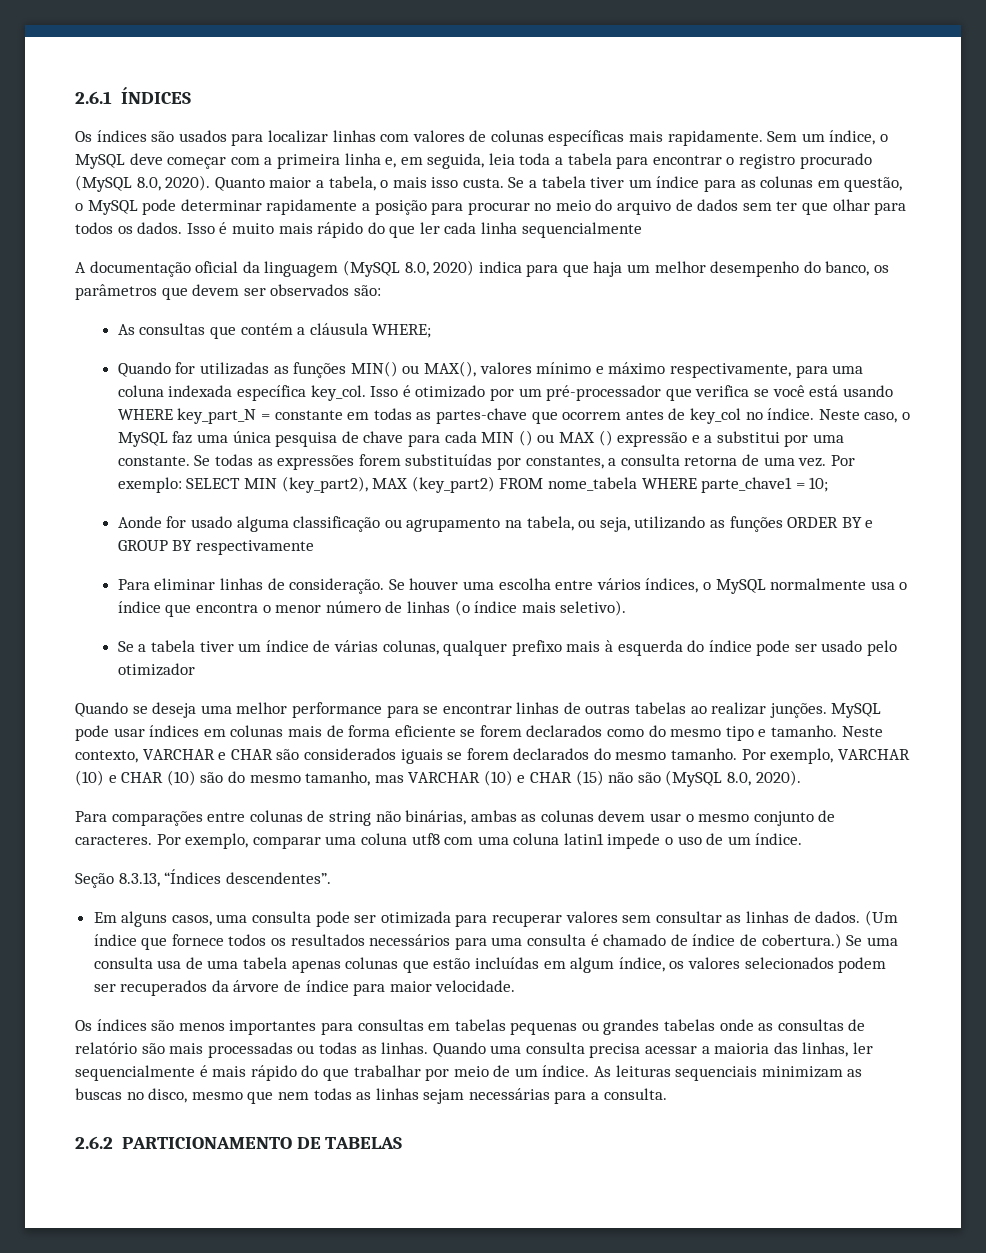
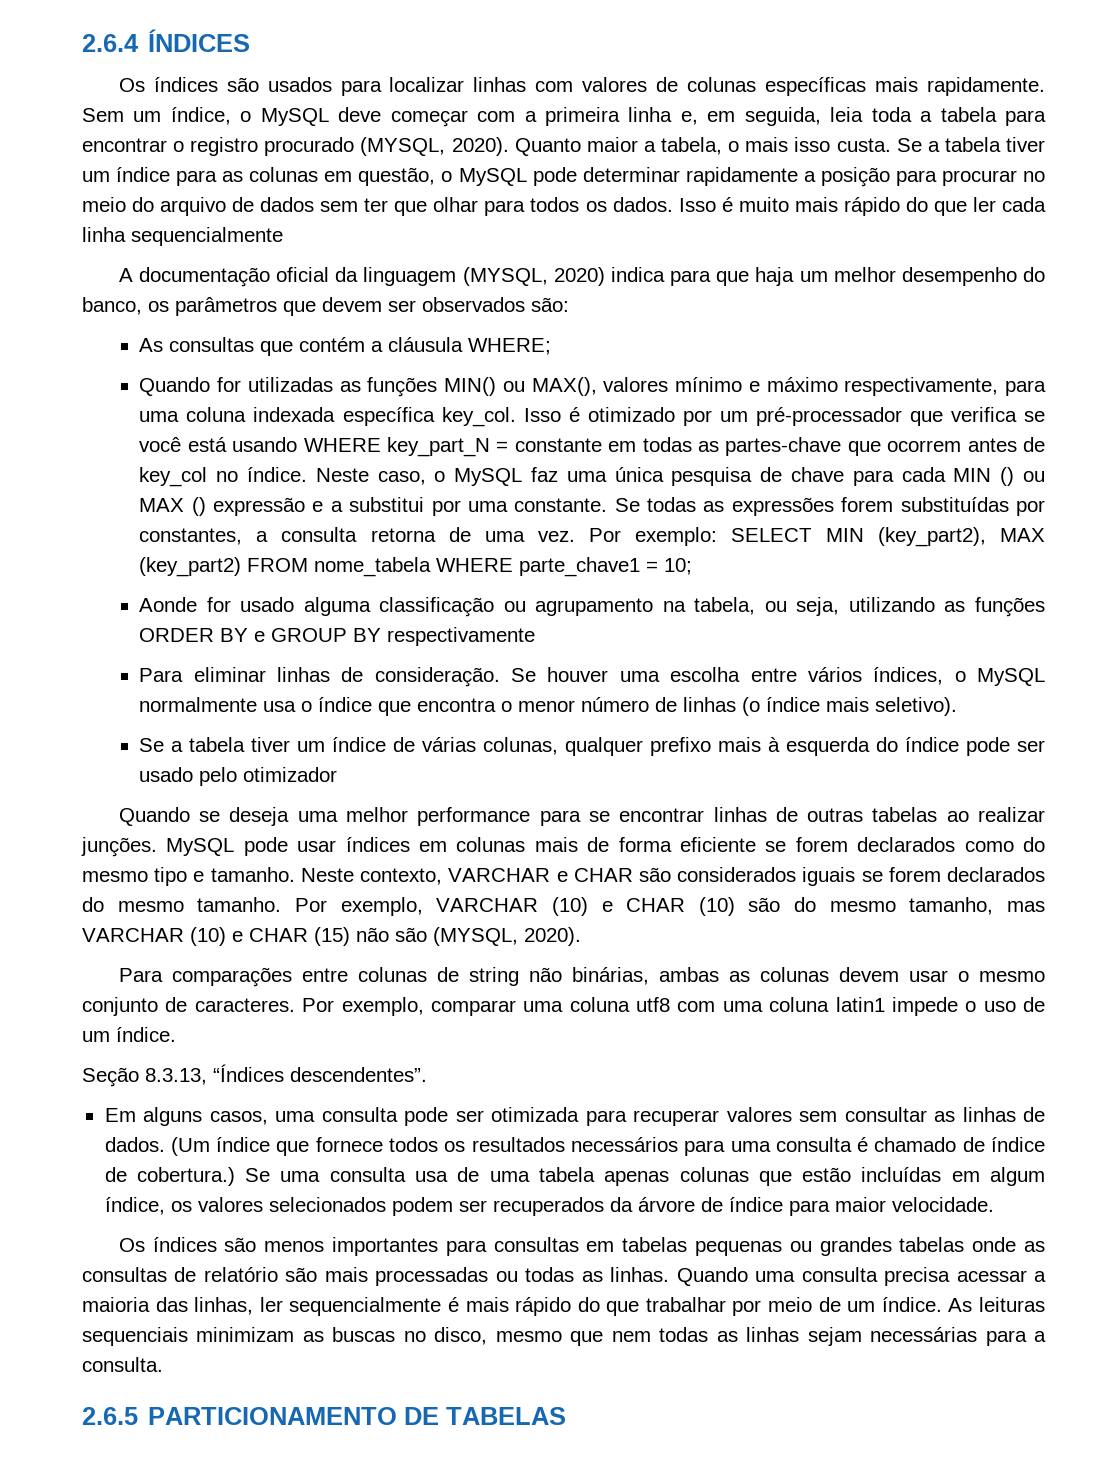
- 2.6.1 ÍNDICES
+ 2.6.4 ÍNDICES
- Sem um índice, o MySQL deve começar com a primeira linha e, em seguida, leia toda a tabela para encontrar o registro procurado (MySQL 8.0, 2020).
+ Sem um índice, o MySQL deve começar com a primeira linha e, em seguida, leia toda a tabela para encontrar o registro procurado (MYSQL, 2020).
- A documentação oficial da linguagem (MySQL 8.0, 2020) indica para que haja um melhor desempenho do banco, os parâmetros que devem ser observados são:
+ A documentação oficial da linguagem (MYSQL, 2020) indica para que haja um melhor desempenho do banco, os parâmetros que devem ser observados são:
- Por exemplo, VARCHAR (10) e CHAR (10) são do mesmo tamanho, mas VARCHAR (10) e CHAR (15) não são (MySQL 8.0, 2020).
+ Por exemplo, VARCHAR (10) e CHAR (10) são do mesmo tamanho, mas VARCHAR (10) e CHAR (15) não são (MYSQL, 2020).
- 2.6.2 PARTICIONAMENTO DE TABELAS
+ 2.6.5 PARTICIONAMENTO DE TABELAS

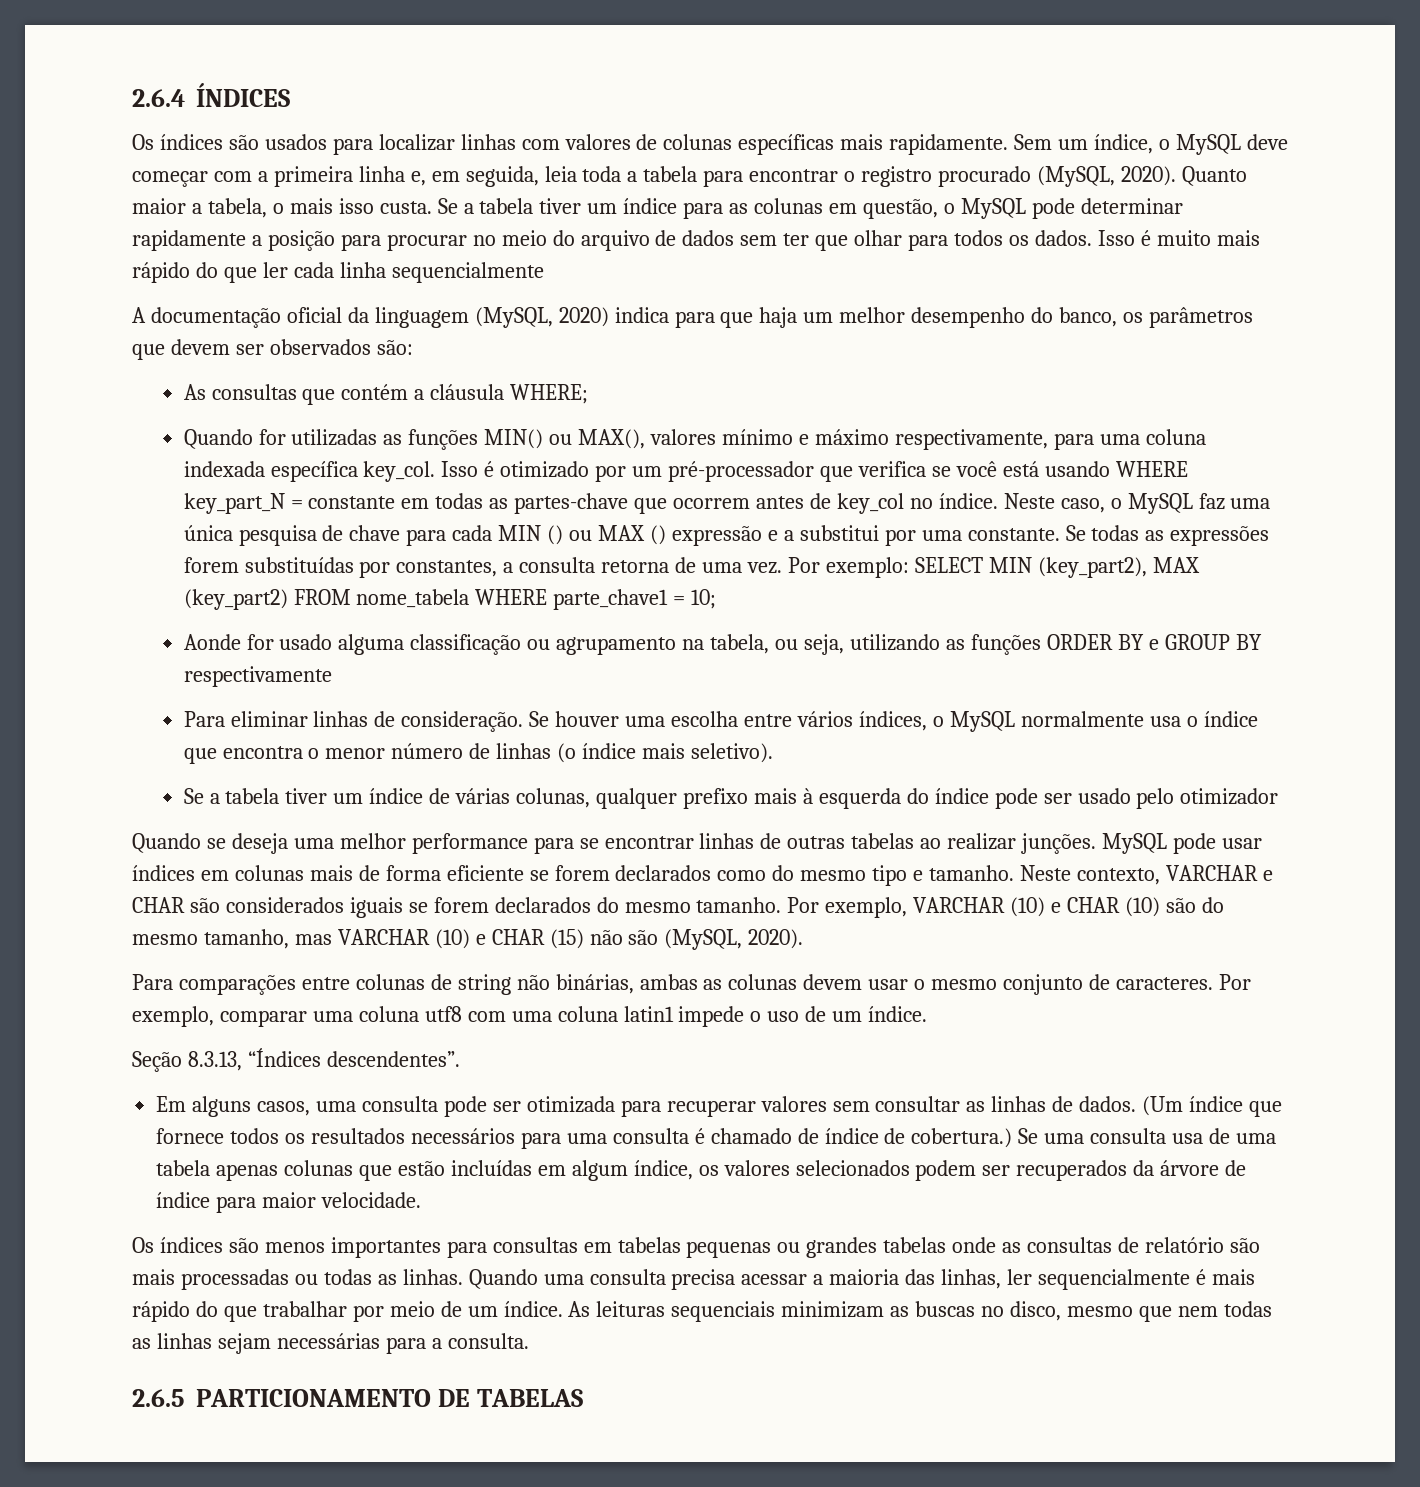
- Sem um índice, o MySQL deve começar com a primeira linha e, em seguida, leia toda a tabela para encontrar o registro procurado (MYSQL, 2020).
+ Sem um índice, o MySQL deve começar com a primeira linha e, em seguida, leia toda a tabela para encontrar o registro procurado (MySQL, 2020).
- A documentação oficial da linguagem (MYSQL, 2020) indica para que haja um melhor desempenho do banco, os parâmetros que devem ser observados são:
+ A documentação oficial da linguagem (MySQL, 2020) indica para que haja um melhor desempenho do banco, os parâmetros que devem ser observados são:
- Por exemplo, VARCHAR (10) e CHAR (10) são do mesmo tamanho, mas VARCHAR (10) e CHAR (15) não são (MYSQL, 2020).
+ Por exemplo, VARCHAR (10) e CHAR (10) são do mesmo tamanho, mas VARCHAR (10) e CHAR (15) não são (MySQL, 2020).

